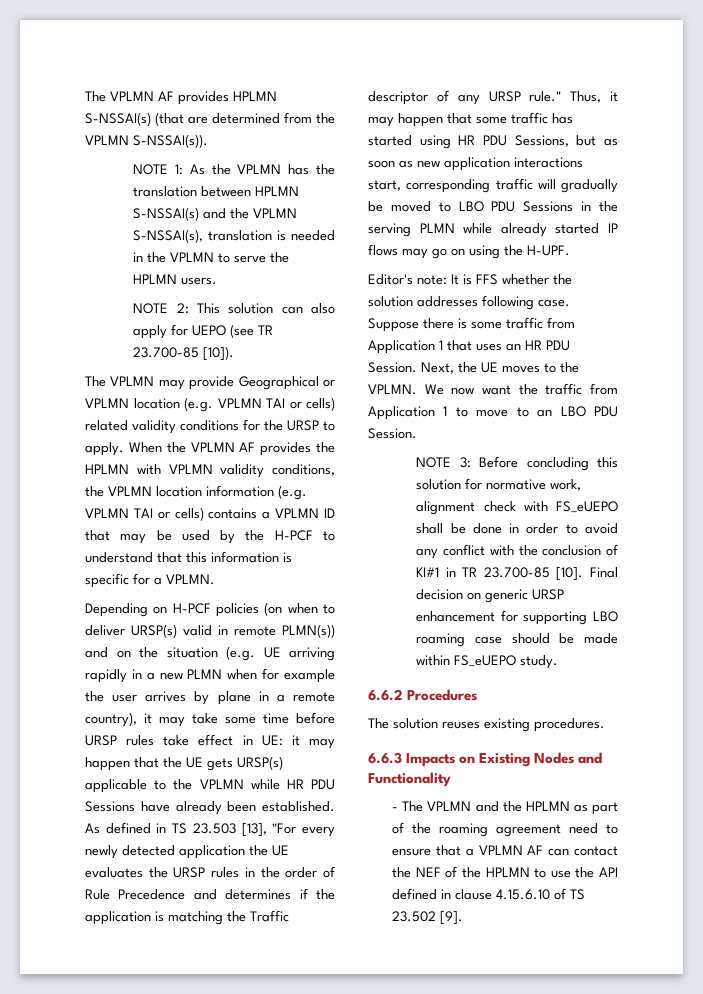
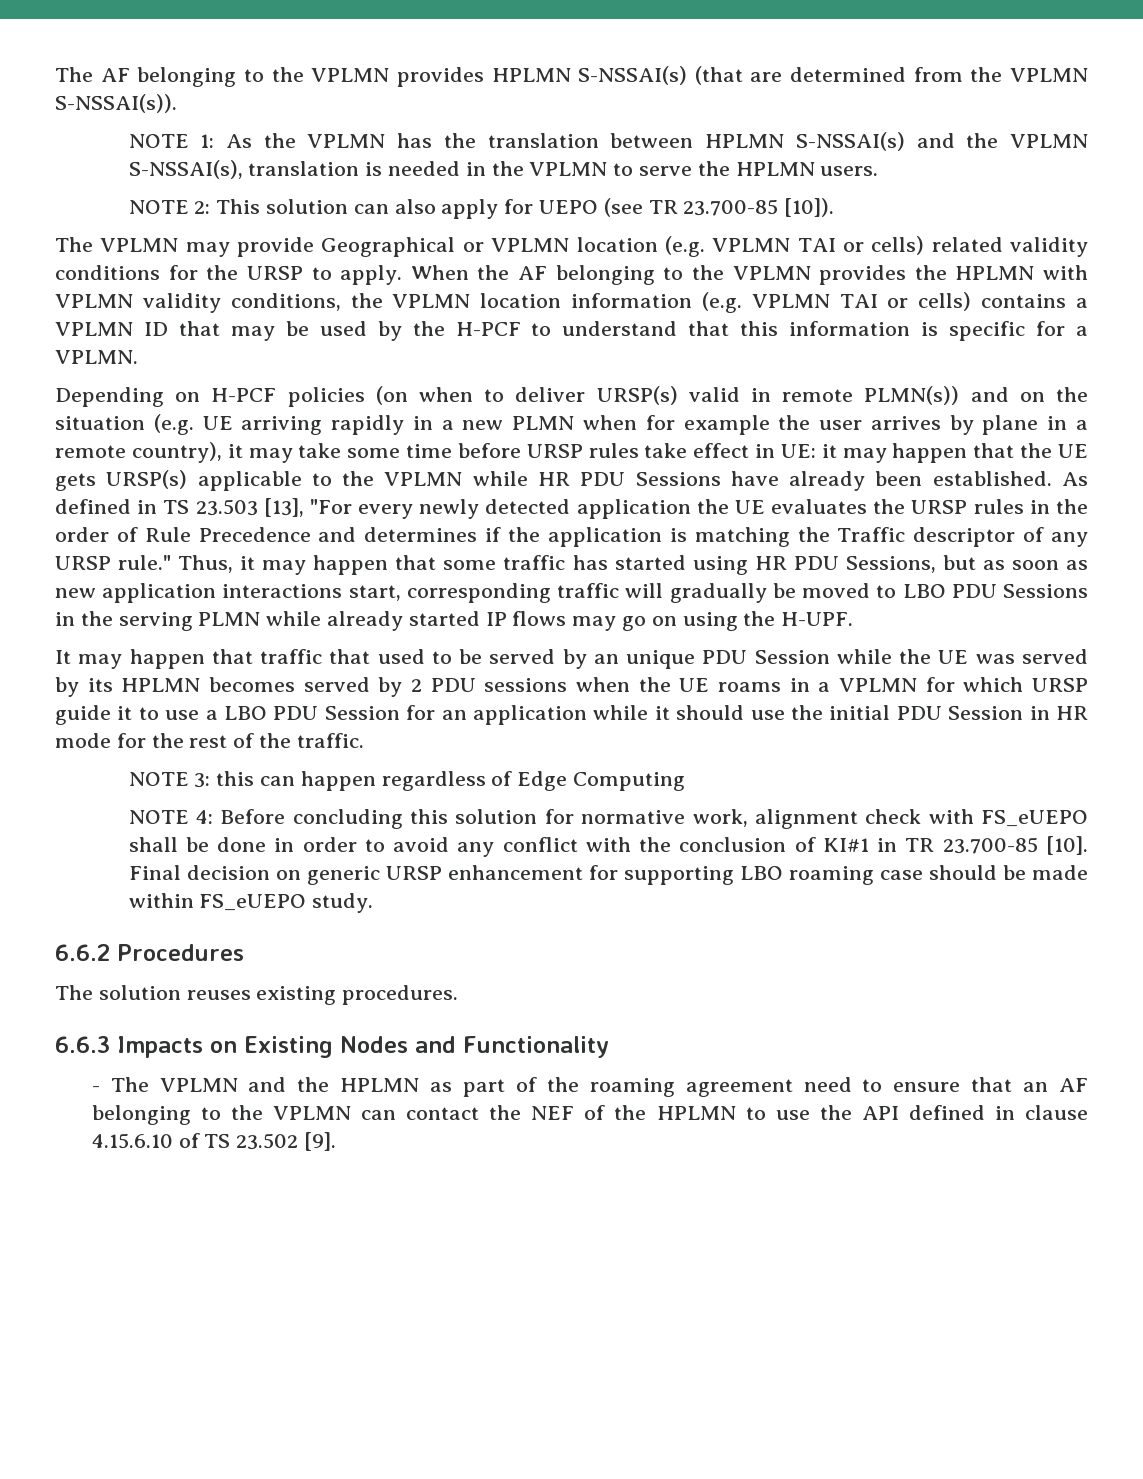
- The VPLMN AF provides HPLMN S-NSSAI(s) (that are determined from the VPLMN S-NSSAI(s)).
+ The AF belonging to the VPLMN provides HPLMN S-NSSAI(s) (that are determined from the VPLMN S-NSSAI(s)).
- When the VPLMN AF provides the HPLMN with VPLMN validity conditions, the VPLMN location information (e.g. VPLMN TAI or cells) contains a VPLMN ID that may be used by the H-PCF to understand that this information is specific for a VPLMN.
+ When the AF belonging to the VPLMN provides the HPLMN with VPLMN validity conditions, the VPLMN location information (e.g. VPLMN TAI or cells) contains a VPLMN ID that may be used by the H-PCF to understand that this information is specific for a VPLMN.
- Editor's note: It is FFS whether the solution addresses following case. Suppose there is some traffic from Application 1 that uses an HR PDU Session. Next, the UE moves to the VPLMN. We now want the traffic from Application 1 to move to an LBO PDU Session.
- NOTE 3: Before concluding this solution for normative work, alignment check with FS_eUEPO shall be done in order to avoid any conflict with the conclusion of KI#1 in TR 23.700-85 [10].
+ It may happen that traffic that used to be served by an unique PDU Session while the UE was served by its HPLMN becomes served by 2 PDU sessions when the UE roams in a VPLMN for which URSP guide it to use a LBO PDU Session for an application while it should use the initial PDU Session in HR mode for the rest of the traffic.
+ NOTE 3: this can happen regardless of Edge Computing
+ NOTE 4: Before concluding this solution for normative work, alignment check with FS_eUEPO shall be done in order to avoid any conflict with the conclusion of KI#1 in TR 23.700-85 [10].
- - The VPLMN and the HPLMN as part of the roaming agreement need to ensure that a VPLMN AF can contact the NEF of the HPLMN to use the API defined in clause 4.15.6.10 of TS 23.502 [9].
+ - The VPLMN and the HPLMN as part of the roaming agreement need to ensure that an AF belonging to the VPLMN can contact the NEF of the HPLMN to use the API defined in clause 4.15.6.10 of TS 23.502 [9].

